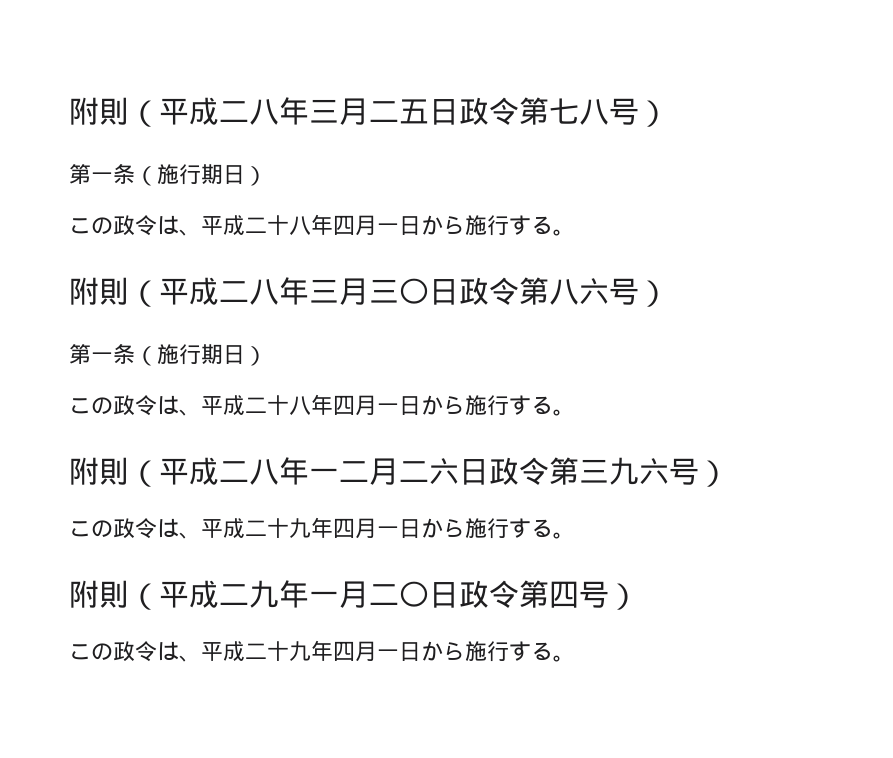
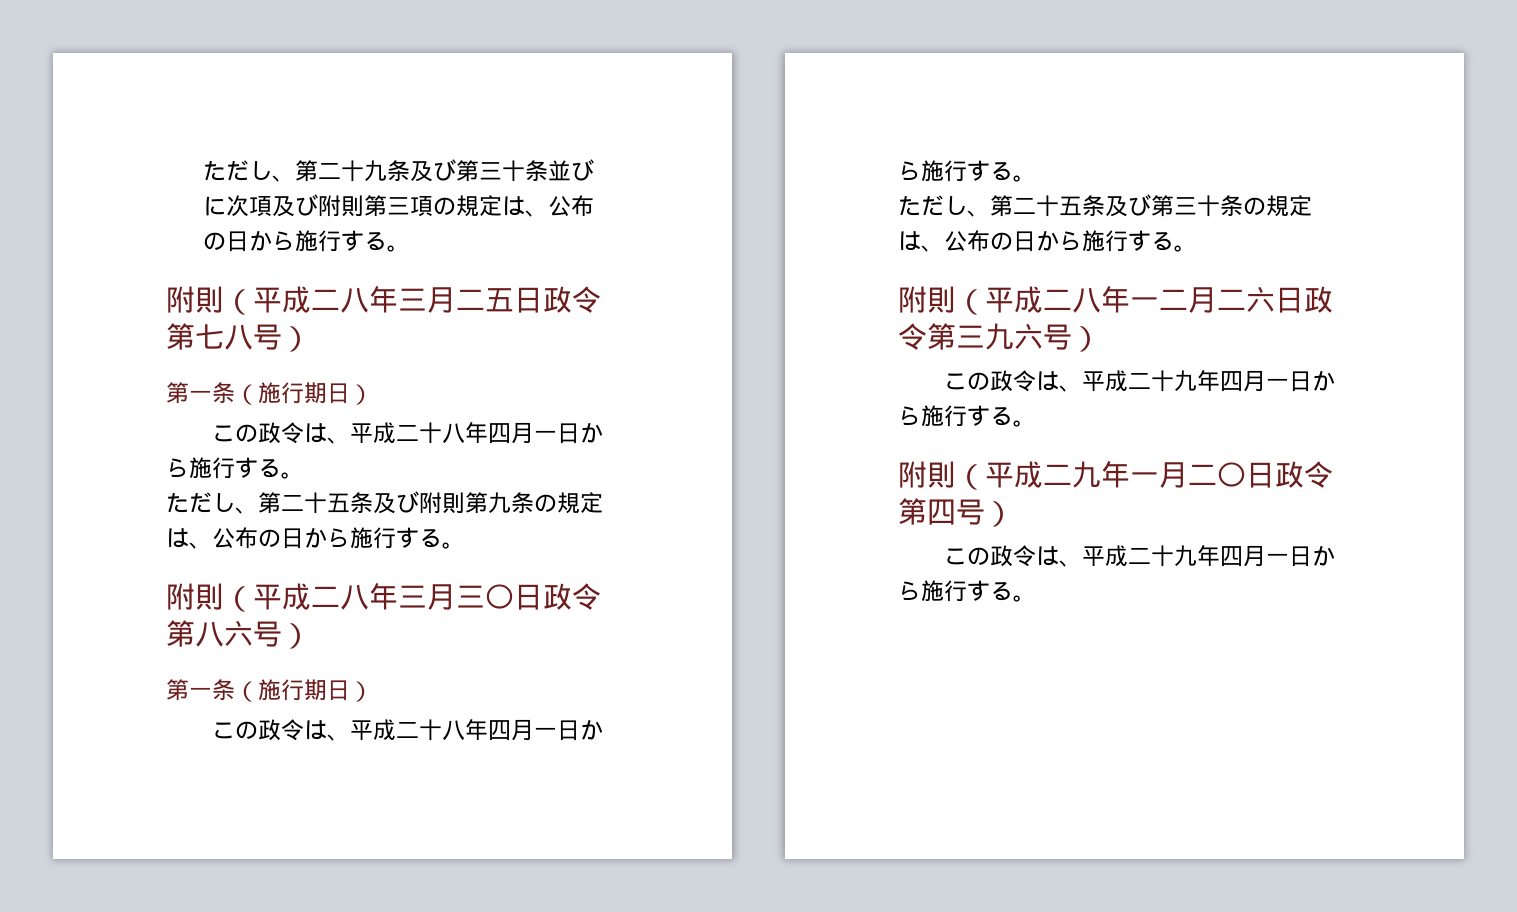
+ ただし、第二十九条及び第三十条並びに次項及び附則第三項の規定は、公布の日から施行する。
+ ただし、第二十五条及び附則第九条の規定は、公布の日から施行する。
+ ただし、第二十五条及び第三十条の規定は、公布の日から施行する。

